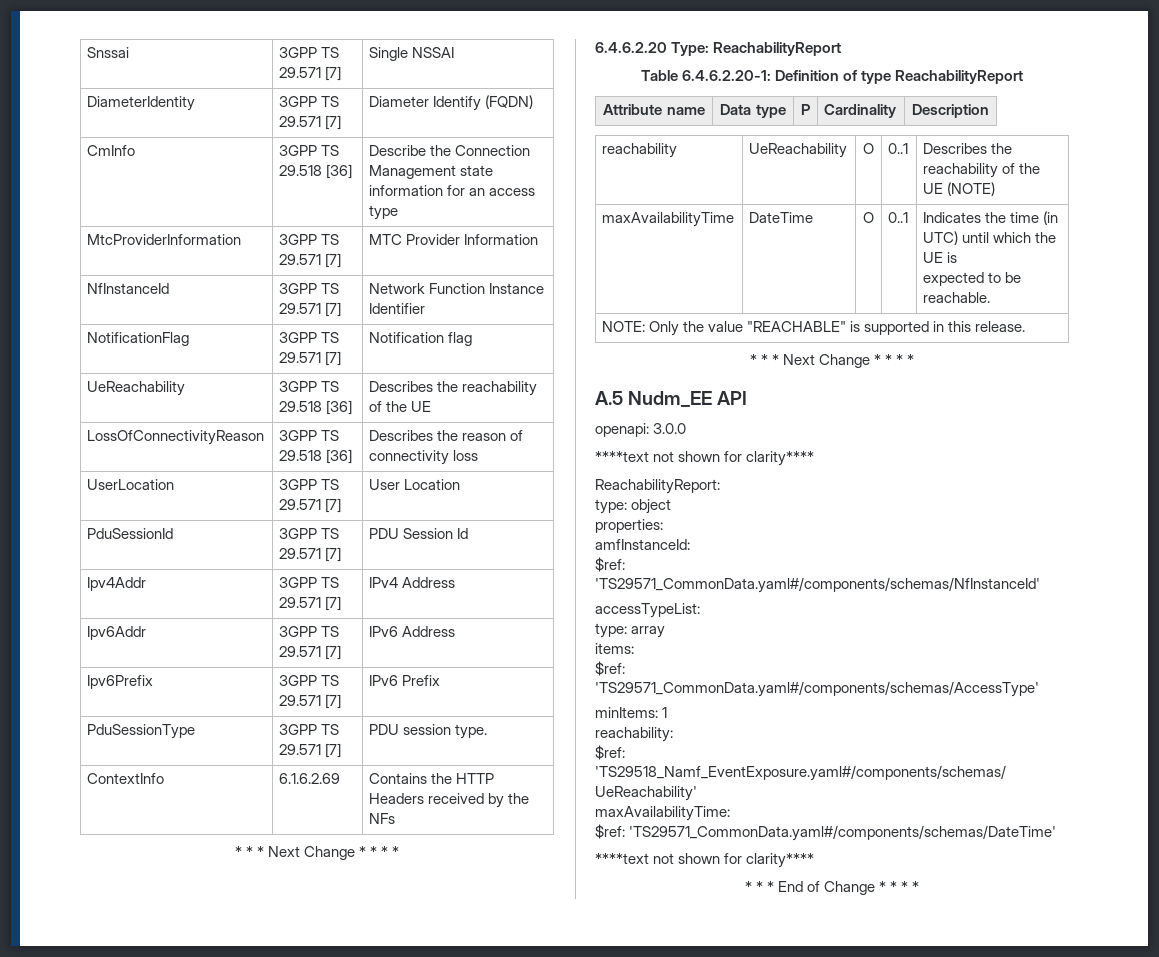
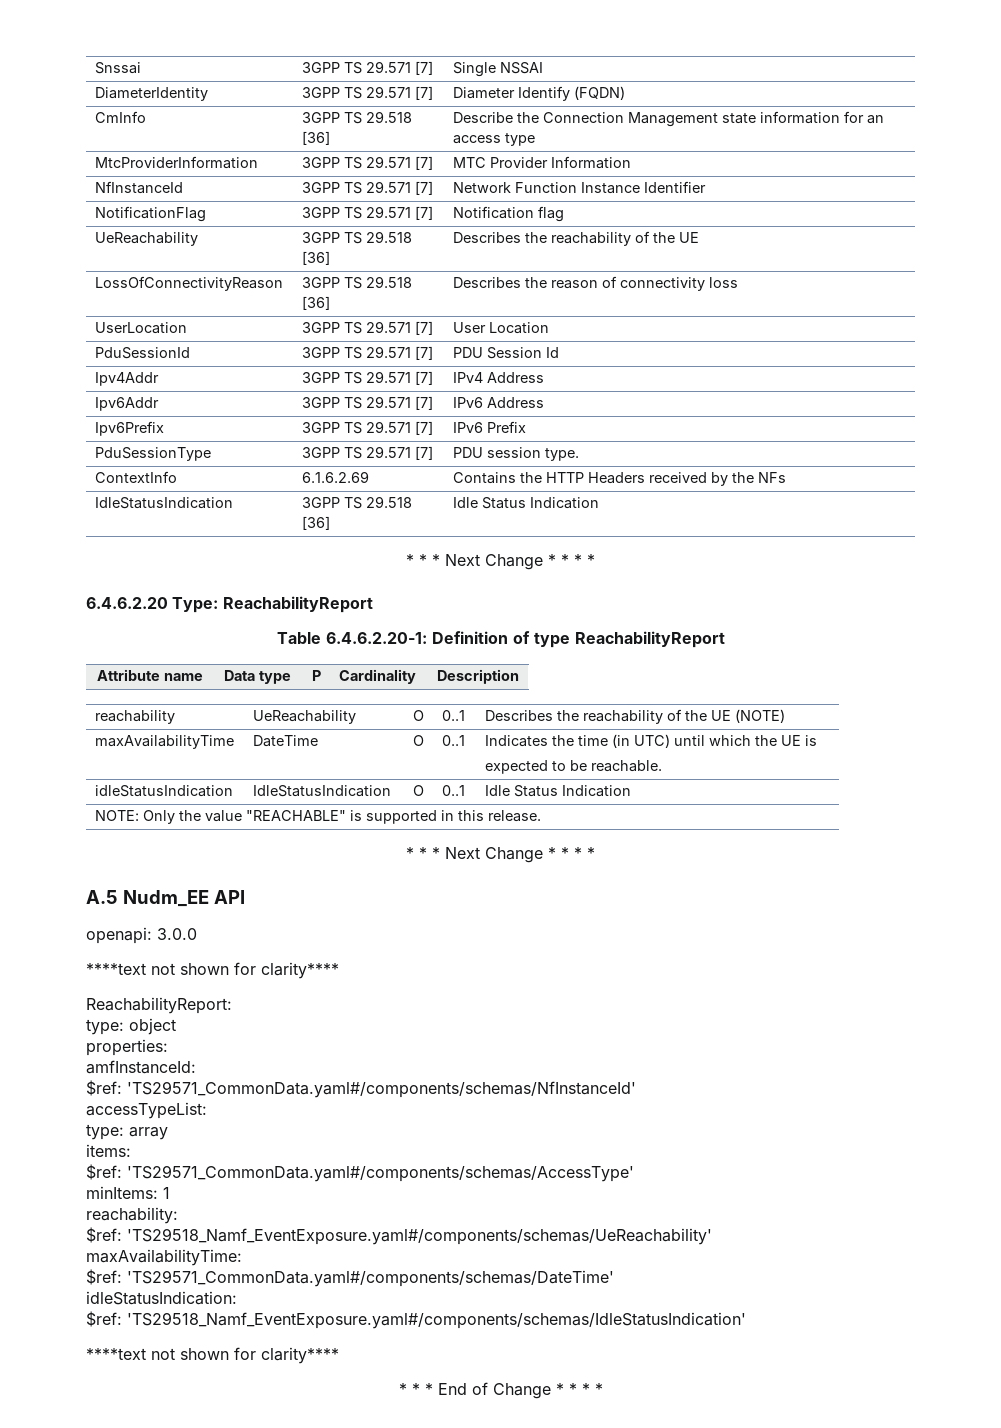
+ IdleStatusIndication | 3GPP TS 29.518 [36] | Idle Status Indication
+ idleStatusIndication | IdleStatusIndication | O | 0..1 | Idle Status Indication
+ idleStatusIndication:
+ $ref: 'TS29518_Namf_EventExposure.yaml#/components/schemas/IdleStatusIndication'

